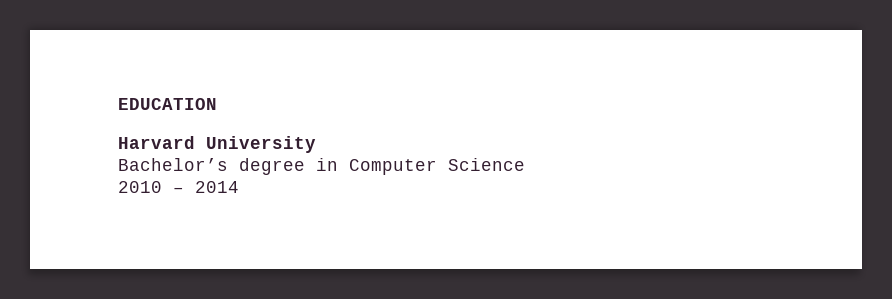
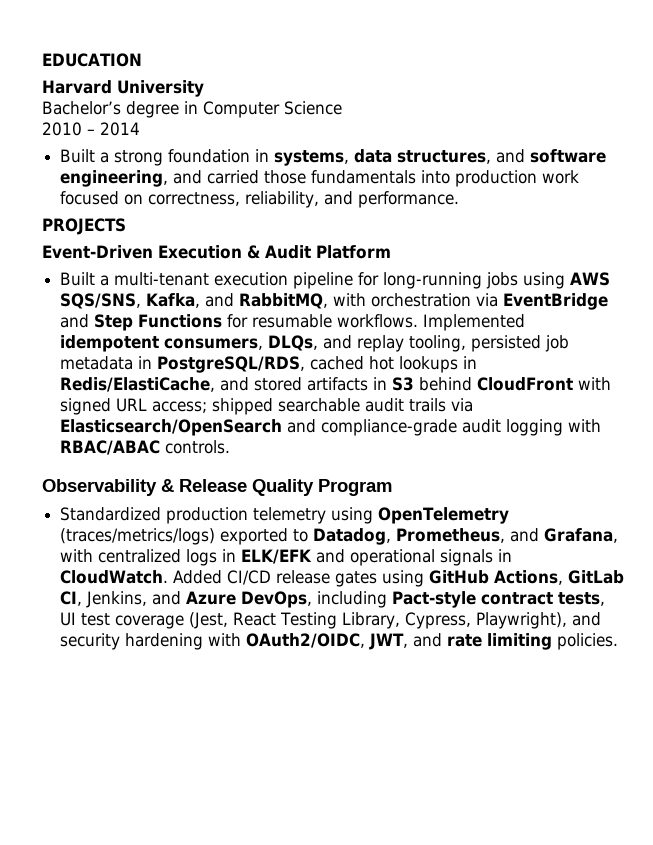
+ Built a strong foundation in systems, data structures, and software engineering, and carried those fundamentals into production work focused on correctness, reliability, and performance.
+ PROJECTS
+ Event-Driven Execution & Audit Platform
+ Built a multi-tenant execution pipeline for long-running jobs using AWS SQS/SNS, Kafka, and RabbitMQ, with orchestration via EventBridge and Step Functions for resumable workflows. Implemented idempotent consumers, DLQs, and replay tooling, persisted job metadata in PostgreSQL/RDS, cached hot lookups in Redis/ElastiCache, and stored artifacts in S3 behind CloudFront with signed URL access; shipped searchable audit trails via Elasticsearch/OpenSearch and compliance-grade audit logging with RBAC/ABAC controls.
+ Observability & Release Quality Program
+ Standardized production telemetry using OpenTelemetry (traces/metrics/logs) exported to Datadog, Prometheus, and Grafana, with centralized logs in ELK/EFK and operational signals in CloudWatch. Added CI/CD release gates using GitHub Actions, GitLab CI, Jenkins, and Azure DevOps, including Pact-style contract tests, UI test coverage (Jest, React Testing Library, Cypress, Playwright), and security hardening with OAuth2/OIDC, JWT, and rate limiting policies.

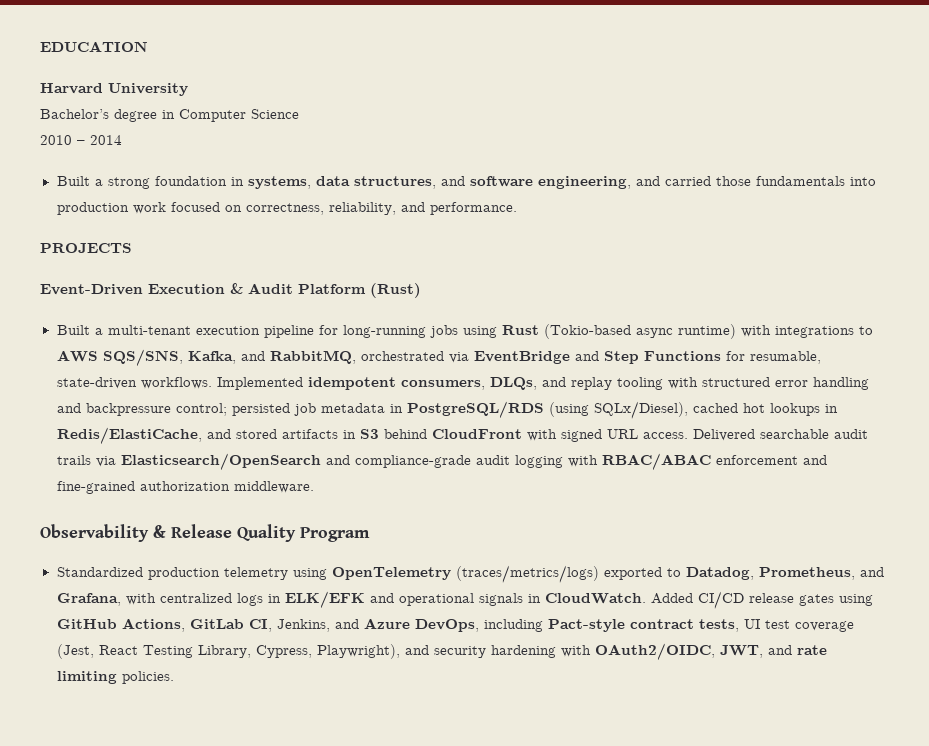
- Event-Driven Execution & Audit Platform
+ Event-Driven Execution & Audit Platform (Rust)
- Built a multi-tenant execution pipeline for long-running jobs using AWS SQS/SNS, Kafka, and RabbitMQ, with orchestration via EventBridge and Step Functions for resumable workflows.
+ Built a multi-tenant execution pipeline for long-running jobs using Rust (Tokio-based async runtime) with integrations to AWS SQS/SNS, Kafka, and RabbitMQ, orchestrated via EventBridge and Step Functions for resumable, state-driven workflows.
- Implemented idempotent consumers, DLQs, and replay tooling, persisted job metadata in PostgreSQL/RDS, cached hot lookups in Redis/ElastiCache, and stored artifacts in S3 behind CloudFront with signed URL access; shipped searchable audit trails via Elasticsearch/OpenSearch and compliance-grade audit logging with RBAC/ABAC controls.
+ Implemented idempotent consumers, DLQs, and replay tooling with structured error handling and backpressure control; persisted job metadata in PostgreSQL/RDS (using SQLx/Diesel), cached hot lookups in Redis/ElastiCache, and stored artifacts in S3 behind CloudFront with signed URL access. Delivered searchable audit trails via Elasticsearch/OpenSearch and compliance-grade audit logging with RBAC/ABAC enforcement and fine-grained authorization middleware.

